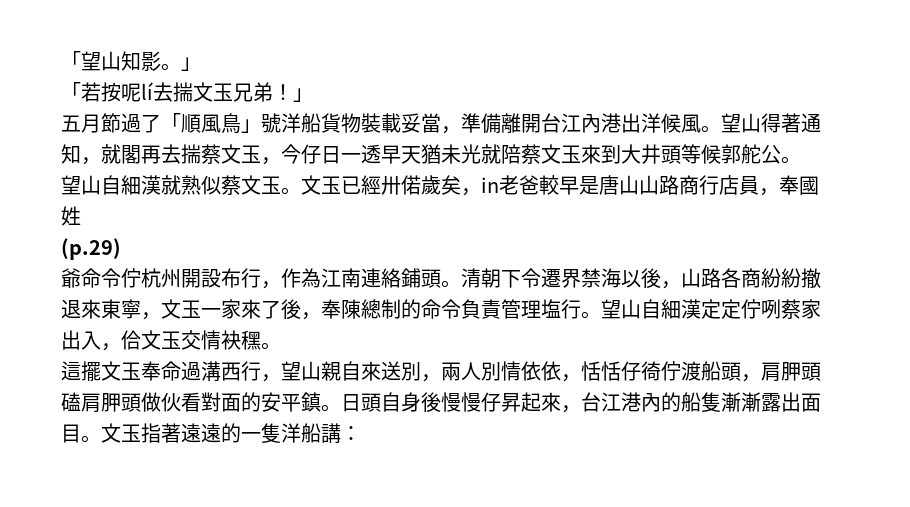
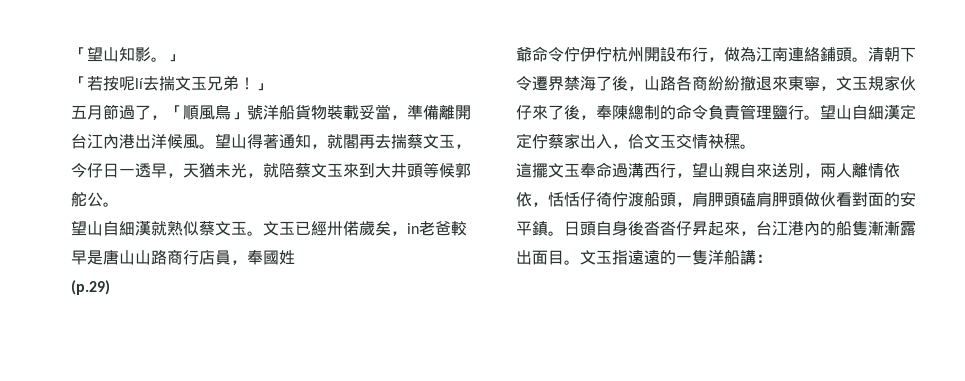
- 五月節過了「順風鳥」號洋船貨物裝載妥當，準備離開台江內港出洋候風。
+ 五月節過了，「順風鳥」號洋船貨物裝載妥當，準備離開台江內港出洋候風。
- 望山得著通知，就閣再去揣蔡文玉，今仔日一透早天猶未光就陪蔡文玉來到大井頭等候郭舵公。
+ 望山得著通知，就閣再去揣蔡文玉，今仔日一透早，天猶未光，就陪蔡文玉來到大井頭等候郭舵公。
- 爺命令佇杭州開設布行，作為江南連絡鋪頭。
+ 爺命令佇伊佇杭州開設布行，做為江南連絡鋪頭。
- 清朝下令遷界禁海以後，山路各商紛紛撤退來東寧，文玉一家來了後，奉陳總制的命令負責管理塩行。
+ 清朝下令遷界禁海了後，山路各商紛紛撤退來東寧，文玉規家伙仔來了後，奉陳總制的命令負責管理鹽行。
- 望山自細漢定定佇咧蔡家出入，佮文玉交情袂䆀。
+ 望山自細漢定定佇蔡家出入，佮文玉交情袂䆀。
- 這擺文玉奉命過溝西行，望山親自來送別，兩人別情依依，恬恬仔徛佇渡船頭，肩胛頭磕肩胛頭做伙看對面的安平鎮。
+ 這擺文玉奉命過溝西行，望山親自來送別，兩人離情依依，恬恬仔徛佇渡船頭，肩胛頭磕肩胛頭做伙看對面的安平鎮。
- 日頭自身後慢慢仔昇起來，台江港內的船隻漸漸露出面目。
+ 日頭自身後沓沓仔昇起來，台江港內的船隻漸漸露出面目。
- 文玉指著遠遠的一隻洋船講：
+ 文玉指遠遠的一隻洋船講：

